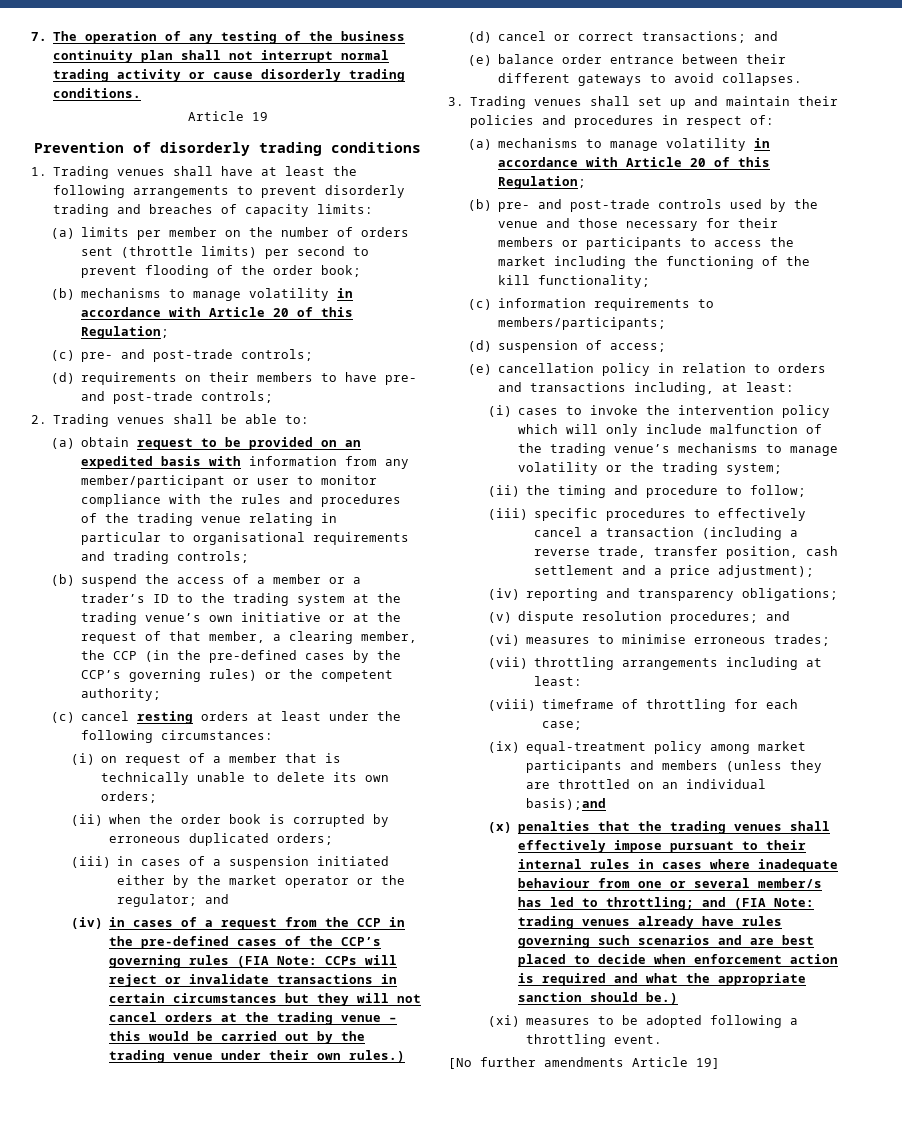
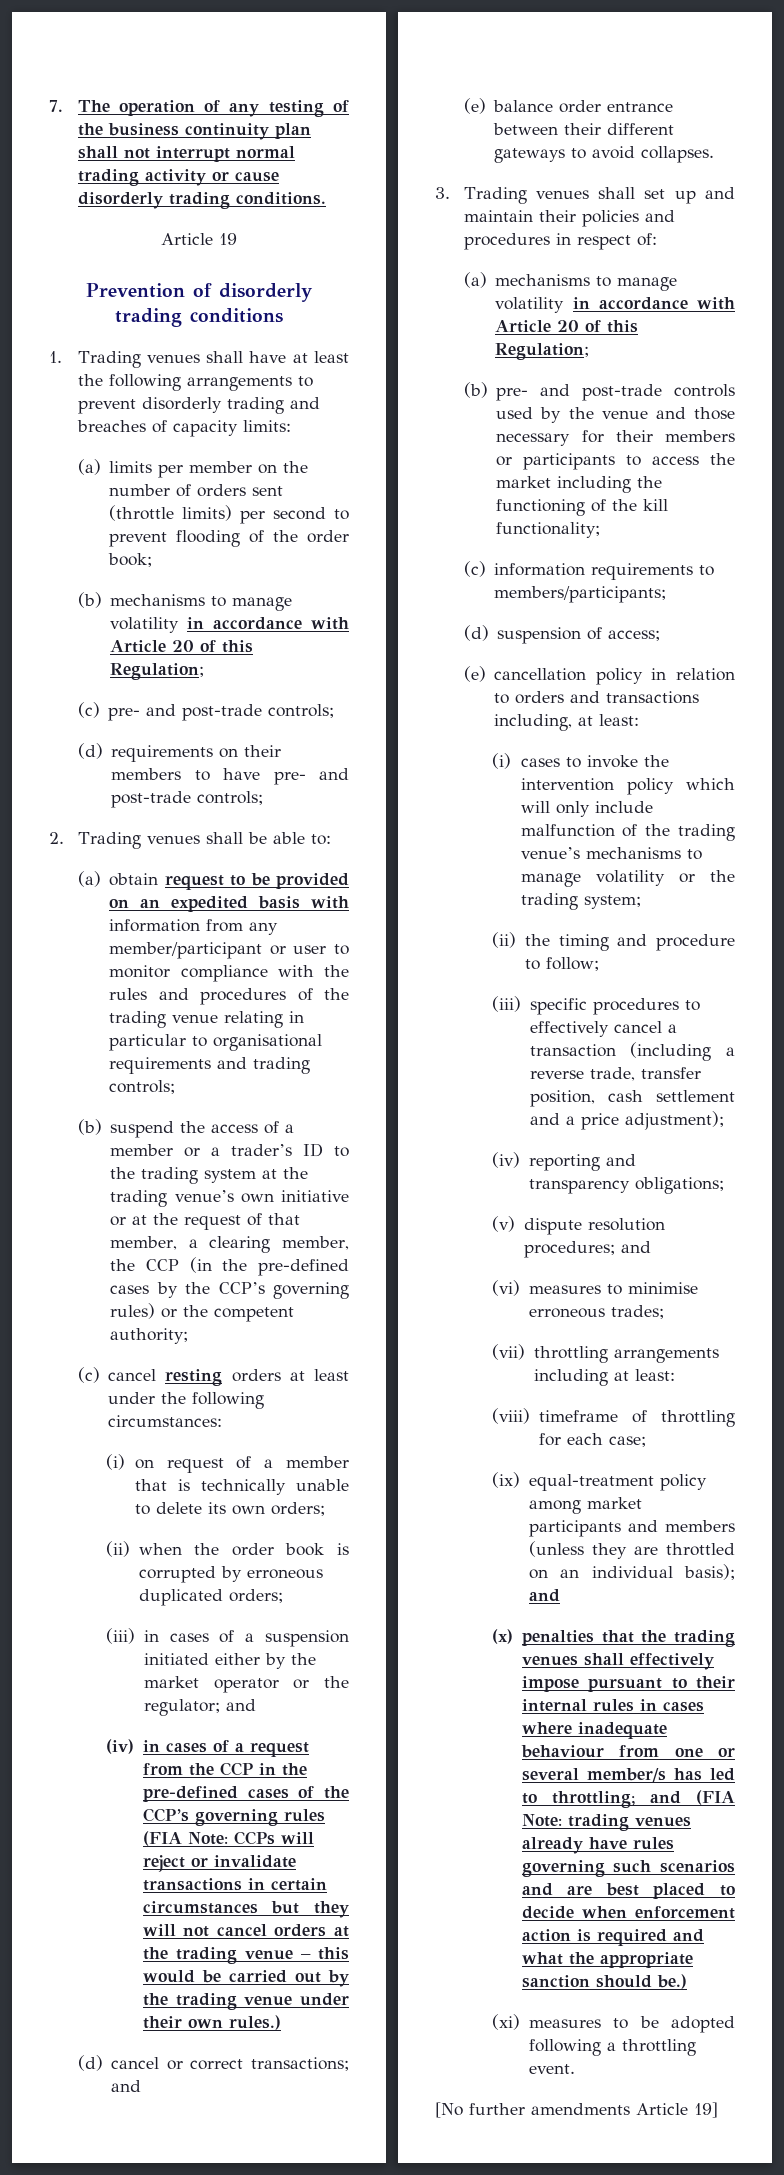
- (ix) equal-treatment policy among market participants and members (unless they are throttled on an individual basis);and
+ (ix) equal-treatment policy among market participants and members (unless they are throttled on an individual basis); and

